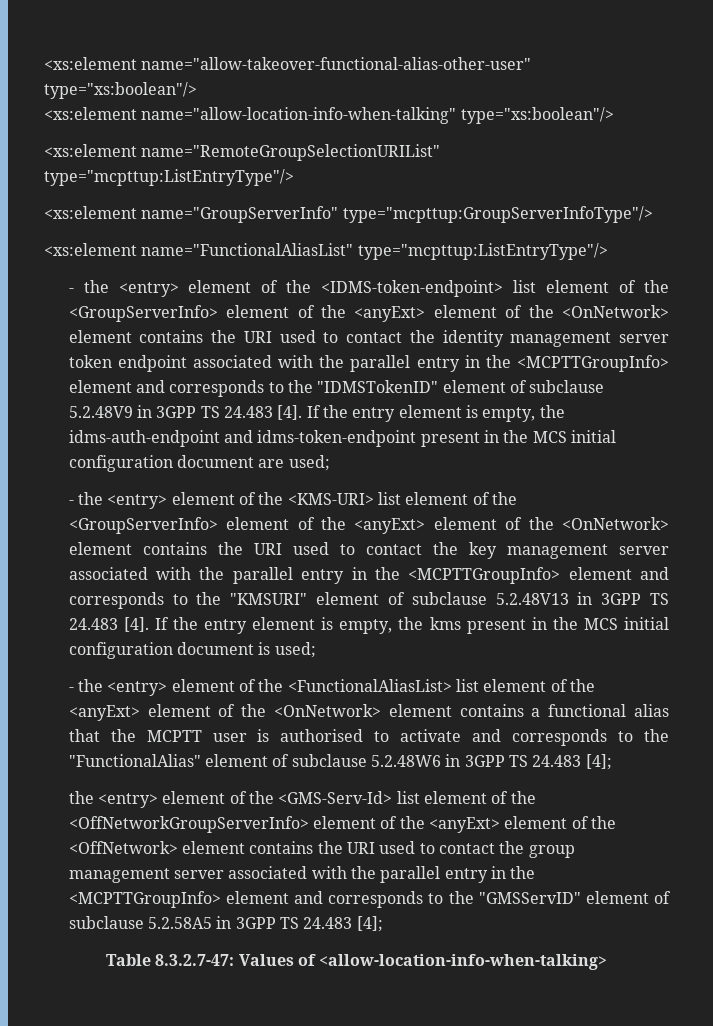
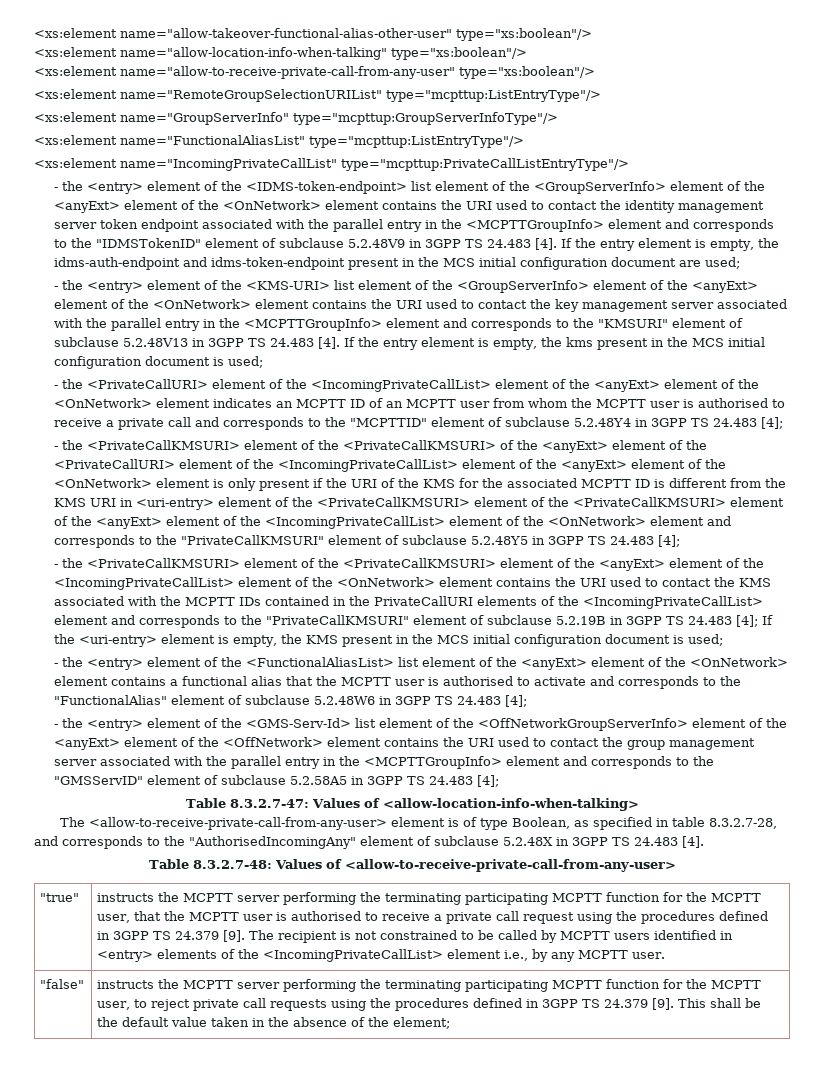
+ <xs:element name="allow-to-receive-private-call-from-any-user" type="xs:boolean"/>
+ <xs:element name="IncomingPrivateCallList" type="mcpttup:PrivateCallListEntryType"/>
+ - the <PrivateCallURI> element of the <IncomingPrivateCallList> element of the <anyExt> element of the <OnNetwork> element indicates an MCPTT ID of an MCPTT user from whom the MCPTT user is authorised to receive a private call and corresponds to the "MCPTTID" element of subclause 5.2.48Y4 in 3GPP TS 24.483 [4];
+ - the <PrivateCallKMSURI> element of the <PrivateCallKMSURI> of the <anyExt> element of the <PrivateCallURI> element of the <IncomingPrivateCallList> element of the <anyExt> element of the <OnNetwork> element is only present if the URI of the KMS for the associated MCPTT ID is different from the KMS URI in <uri-entry> element of the <PrivateCallKMSURI> element of the <PrivateCallKMSURI> element of the <anyExt> element of the <IncomingPrivateCallList> element of the <OnNetwork> element and corresponds to the "PrivateCallKMSURI" element of subclause 5.2.48Y5 in 3GPP TS 24.483 [4];
+ - the <PrivateCallKMSURI> element of the <PrivateCallKMSURI> element of the <anyExt> element of the <IncomingPrivateCallList> element of the <OnNetwork> element contains the URI used to contact the KMS associated with the MCPTT IDs contained in the PrivateCallURI elements of the <IncomingPrivateCallList> element and corresponds to the "PrivateCallKMSURI" element of subclause 5.2.19B in 3GPP TS 24.483 [4]; If the <uri-entry> element is empty, the KMS present in the MCS initial configuration document is used;
- the <entry> element of the <GMS-Serv-Id> list element of the <OffNetworkGroupServerInfo> element of the <anyExt> element of the <OffNetwork> element contains the URI used to contact the group management server associated with the parallel entry in the <MCPTTGroupInfo> element and corresponds to the "GMSServID" element of subclause 5.2.58A5 in 3GPP TS 24.483 [4];
+ - the <entry> element of the <GMS-Serv-Id> list element of the <OffNetworkGroupServerInfo> element of the <anyExt> element of the <OffNetwork> element contains the URI used to contact the group management server associated with the parallel entry in the <MCPTTGroupInfo> element and corresponds to the "GMSServID" element of subclause 5.2.58A5 in 3GPP TS 24.483 [4];
+ The <allow-to-receive-private-call-from-any-user> element is of type Boolean, as specified in table 8.3.2.7-28, and corresponds to the "AuthorisedIncomingAny" element of subclause 5.2.48X in 3GPP TS 24.483 [4].
+ Table 8.3.2.7-48: Values of <allow-to-receive-private-call-from-any-user>
+ "true" | instructs the MCPTT server performing the terminating participating MCPTT function for the MCPTT user, that the MCPTT user is authorised to receive a private call request using the procedures defined in 3GPP TS 24.379 [9]. The recipient is not constrained to be called by MCPTT users identified in <entry> elements of the <IncomingPrivateCallList> element i.e., by any MCPTT user.
+ "false" | instructs the MCPTT server performing the terminating participating MCPTT function for the MCPTT user, to reject private call requests using the procedures defined in 3GPP TS 24.379 [9]. This shall be the default value taken in the absence of the element;

